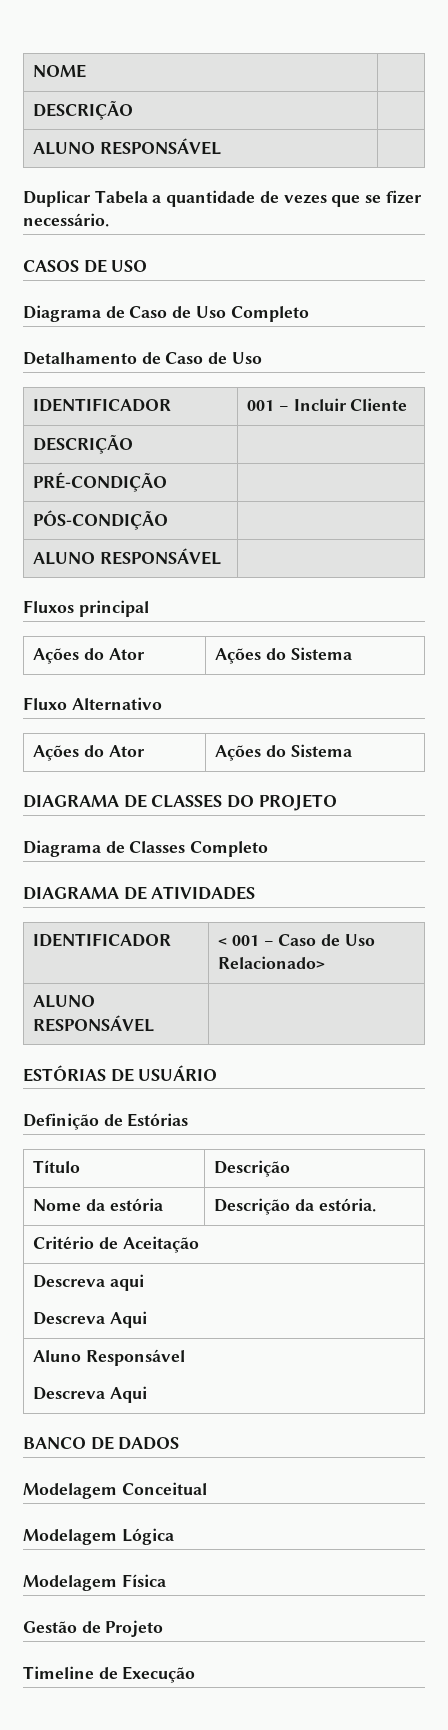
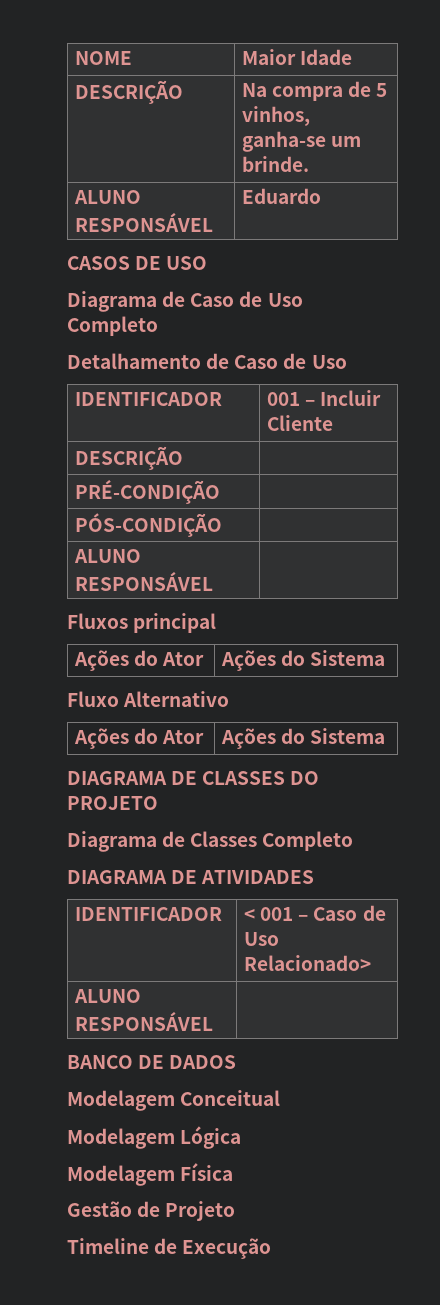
- NOME |
- DESCRIÇÃO |
- ALUNO RESPONSÁVEL |
- Duplicar Tabela a quantidade de vezes que se fizer necessário.
+ NOME | Maior Idade
+ DESCRIÇÃO | Na compra de 5 vinhos, ganha-se um brinde.
+ ALUNO RESPONSÁVEL | Eduardo
- ESTÓRIAS DE USUÁRIO
- Definição de Estórias
- Título | Descrição
- Nome da estória | Descrição da estória.
- Critério de Aceitação
- Descreva aqui
- Descreva Aqui
- Aluno Responsável
- Descreva Aqui

